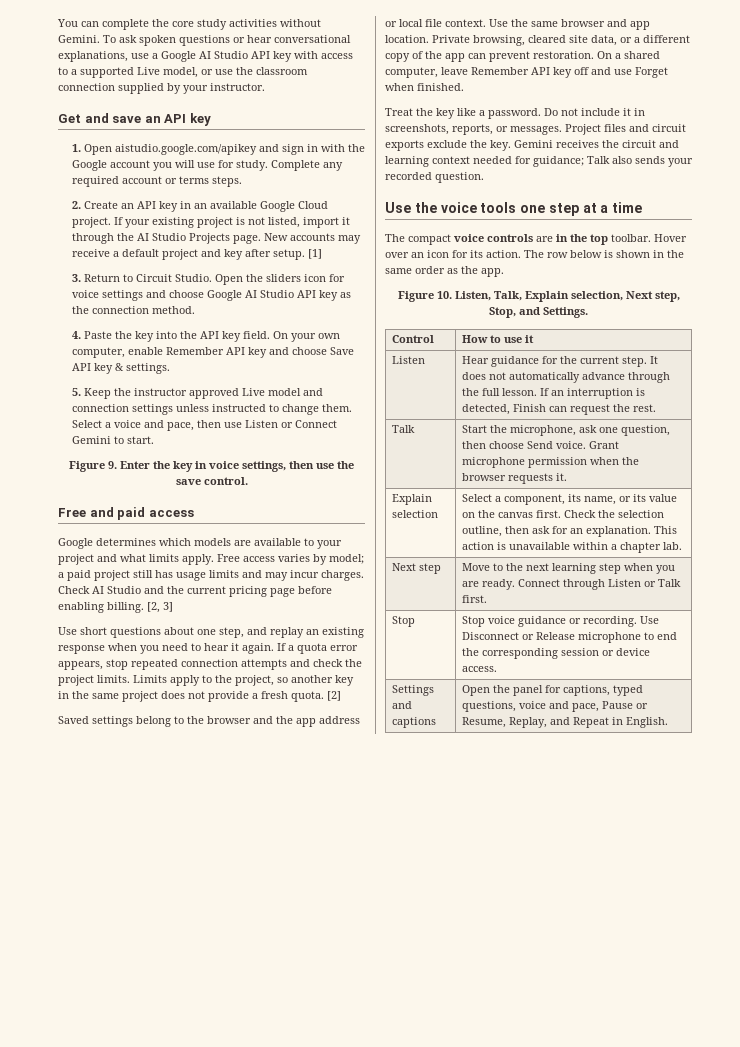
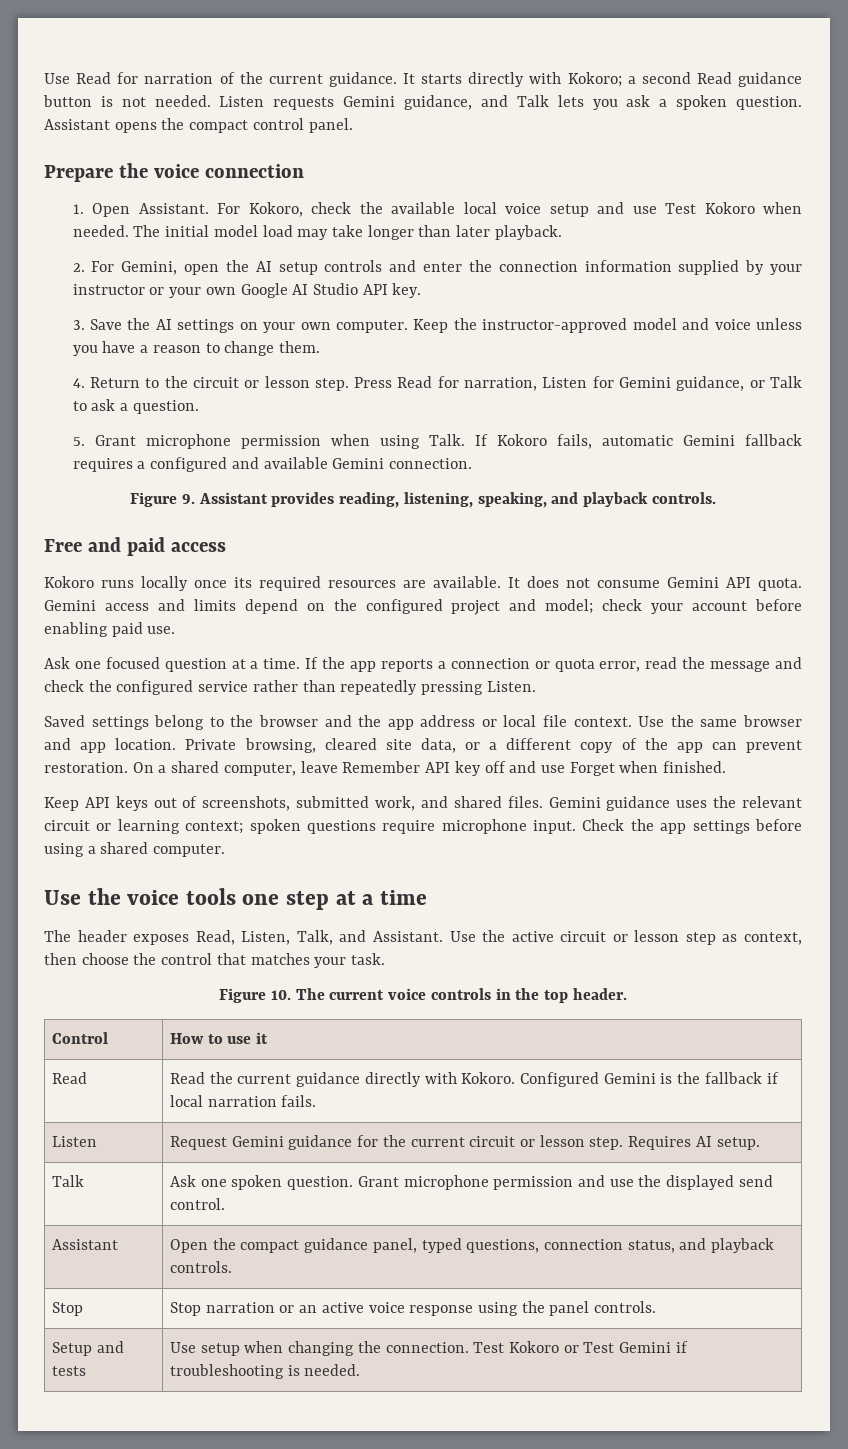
- You can complete the core study activities without Gemini. To ask spoken questions or hear conversational explanations, use a Google AI Studio API key with access to a supported Live model, or use the classroom connection supplied by your instructor.
- Get and save an API key
- 1. Open aistudio.google.com/apikey and sign in with the Google account you will use for study. Complete any required account or terms steps.
- 2. Create an API key in an available Google Cloud project. If your existing project is not listed, import it through the AI Studio Projects page. New accounts may receive a default project and key after setup. [1]
- 3. Return to Circuit Studio. Open the sliders icon for voice settings and choose Google AI Studio API key as the connection method.
- 4. Paste the key into the API key field. On your own computer, enable Remember API key and choose Save API key & settings.
- 5. Keep the instructor approved Live model and connection settings unless instructed to change them. Select a voice and pace, then use Listen or Connect Gemini to start.
- Figure 9. Enter the key in voice settings, then use the save control.
+ Use Read for narration of the current guidance. It starts directly with Kokoro; a second Read guidance button is not needed. Listen requests Gemini guidance, and Talk lets you ask a spoken question. Assistant opens the compact control panel.
+ Prepare the voice connection
+ 1. Open Assistant. For Kokoro, check the available local voice setup and use Test Kokoro when needed. The initial model load may take longer than later playback.
+ 2. For Gemini, open the AI setup controls and enter the connection information supplied by your instructor or your own Google AI Studio API key.
+ 3. Save the AI settings on your own computer. Keep the instructor-approved model and voice unless you have a reason to change them.
+ 4. Return to the circuit or lesson step. Press Read for narration, Listen for Gemini guidance, or Talk to ask a question.
+ 5. Grant microphone permission when using Talk. If Kokoro fails, automatic Gemini fallback requires a configured and available Gemini connection.
+ Figure 9. Assistant provides reading, listening, speaking, and playback controls.
  Free and paid access
- Google determines which models are available to your project and what limits apply. Free access varies by model; a paid project still has usage limits and may incur charges. Check AI Studio and the current pricing page before enabling billing. [2, 3]
- Use short questions about one step, and replay an existing response when you need to hear it again. If a quota error appears, stop repeated connection attempts and check the project limits. Limits apply to the project, so another key in the same project does not provide a fresh quota. [2]
+ Kokoro runs locally once its required resources are available. It does not consume Gemini API quota. Gemini access and limits depend on the configured project and model; check your account before enabling paid use.
+ Ask one focused question at a time. If the app reports a connection or quota error, read the message and check the configured service rather than repeatedly pressing Listen.
- Treat the key like a password. Do not include it in screenshots, reports, or messages. Project files and circuit exports exclude the key. Gemini receives the circuit and learning context needed for guidance; Talk also sends your recorded question.
+ Keep API keys out of screenshots, submitted work, and shared files. Gemini guidance uses the relevant circuit or learning context; spoken questions require microphone input. Check the app settings before using a shared computer.
- The compact voice controls are in the top toolbar. Hover over an icon for its action. The row below is shown in the same order as the app.
- Figure 10. Listen, Talk, Explain selection, Next step, Stop, and Settings.
+ The header exposes Read, Listen, Talk, and Assistant. Use the active circuit or lesson step as context, then choose the control that matches your task.
+ Figure 10. The current voice controls in the top header.
+ Read | Read the current guidance directly with Kokoro. Configured Gemini is the fallback if local narration fails.
- Listen | Hear guidance for the current step. It does not automatically advance through the full lesson. If an interruption is detected, Finish can request the rest.
- Talk | Start the microphone, ask one question, then choose Send voice. Grant microphone permission when the browser requests it.
- Explain selection | Select a component, its name, or its value on the canvas first. Check the selection outline, then ask for an explanation. This action is unavailable within a chapter lab.
- Next step | Move to the next learning step when you are ready. Connect through Listen or Talk first.
- Stop | Stop voice guidance or recording. Use Disconnect or Release microphone to end the corresponding session or device access.
- Settings and captions | Open the panel for captions, typed questions, voice and pace, Pause or Resume, Replay, and Repeat in English.
+ Listen | Request Gemini guidance for the current circuit or lesson step. Requires AI setup.
+ Talk | Ask one spoken question. Grant microphone permission and use the displayed send control.
+ Assistant | Open the compact guidance panel, typed questions, connection status, and playback controls.
+ Stop | Stop narration or an active voice response using the panel controls.
+ Setup and tests | Use setup when changing the connection. Test Kokoro or Test Gemini if troubleshooting is needed.

